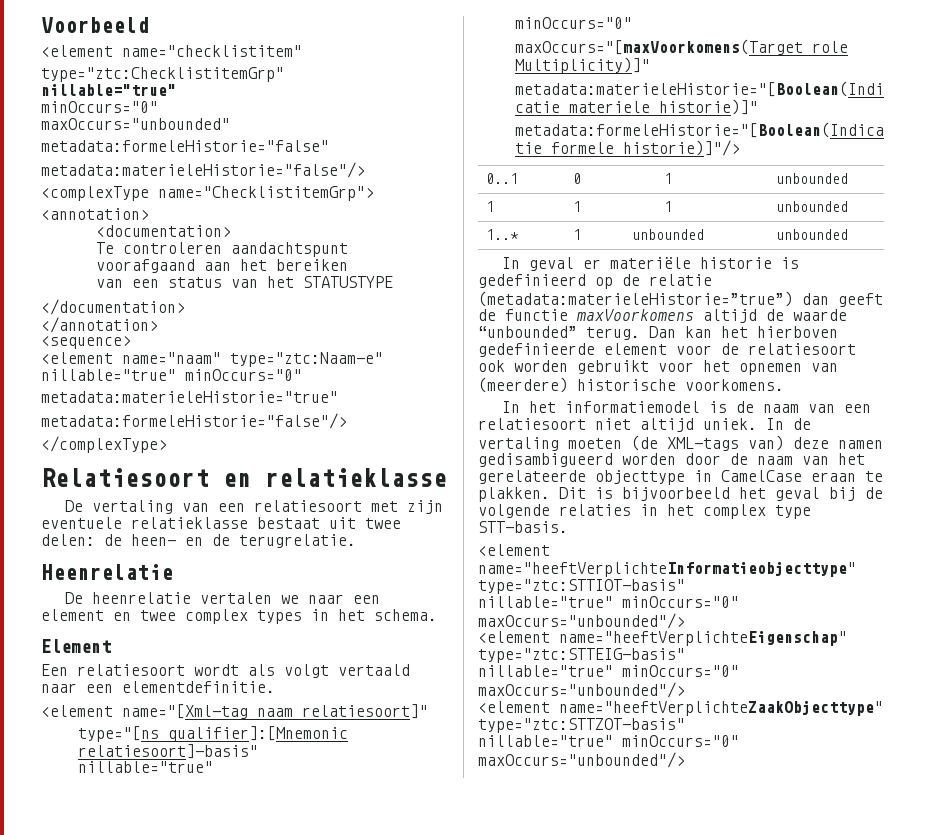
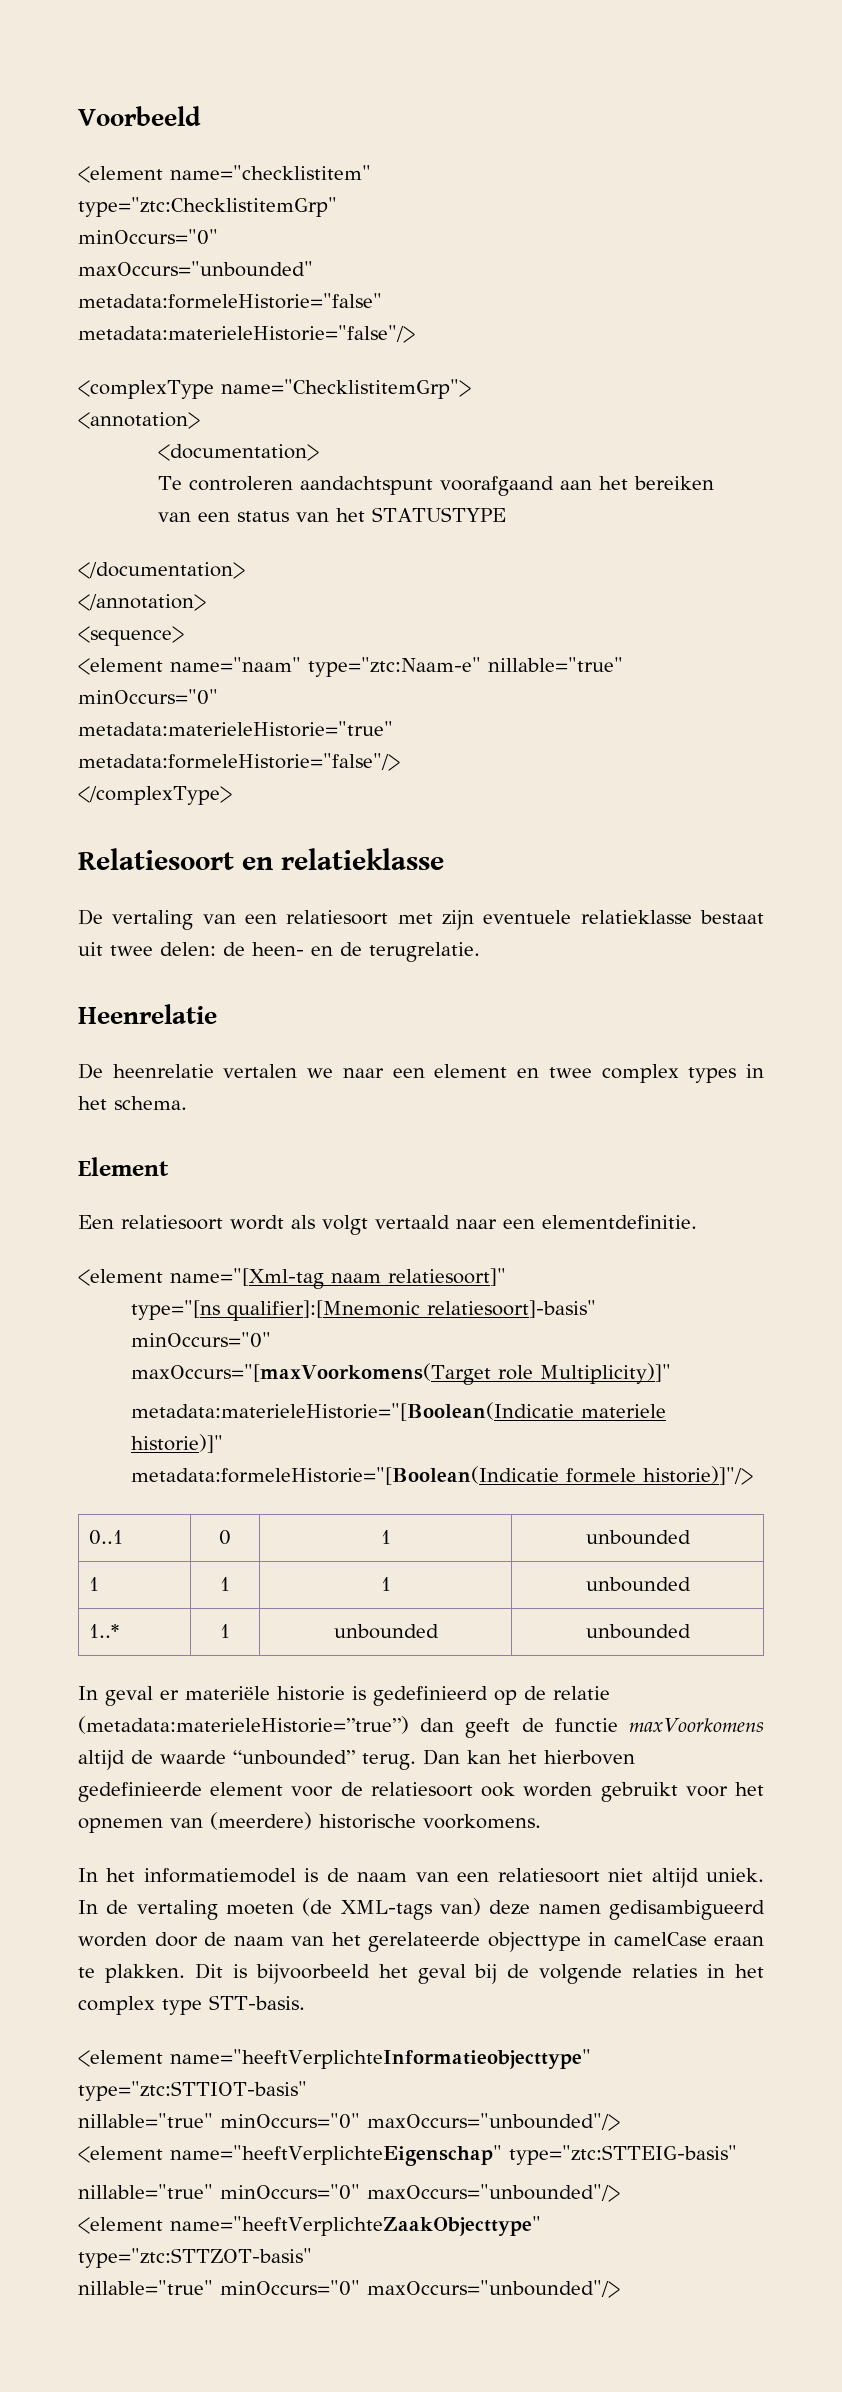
  type="ztc:ChecklistitemGrp"
- nillable="true"
  type="[ns qualifier]:[Mnemonic relatiesoort]-basis"
- nillable="true"
- In de vertaling moeten (de XML-tags van) deze namen gedisambigueerd worden door de naam van het gerelateerde objecttype in CamelCase eraan te plakken.
+ In de vertaling moeten (de XML-tags van) deze namen gedisambigueerd worden door de naam van het gerelateerde objecttype in camelCase eraan te plakken.

